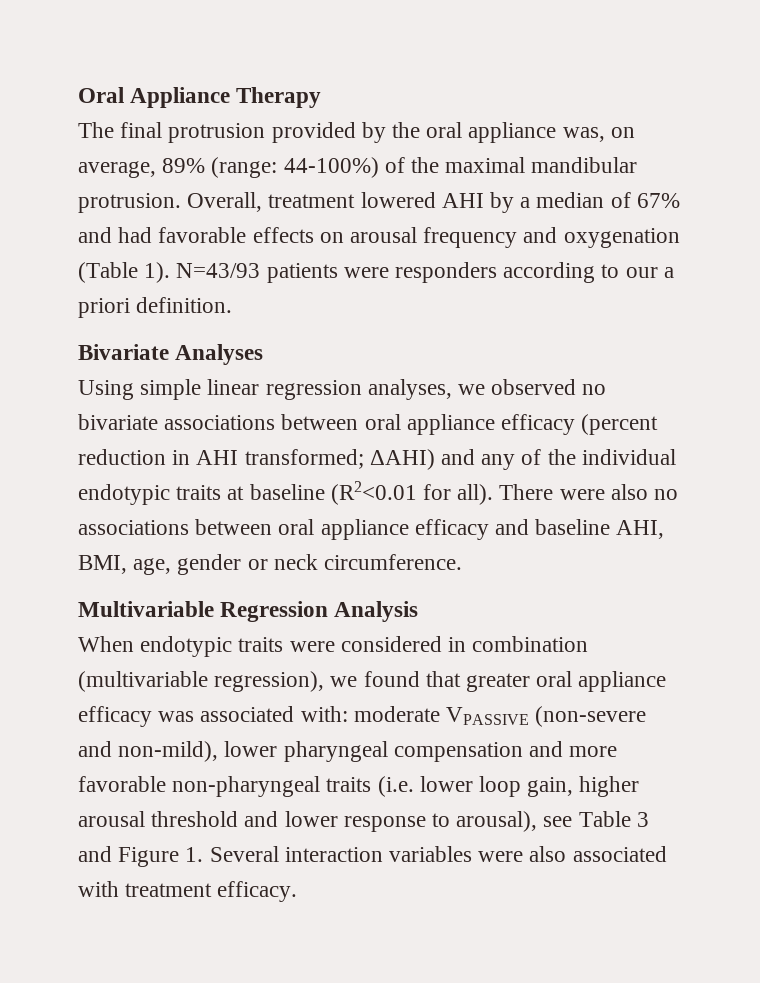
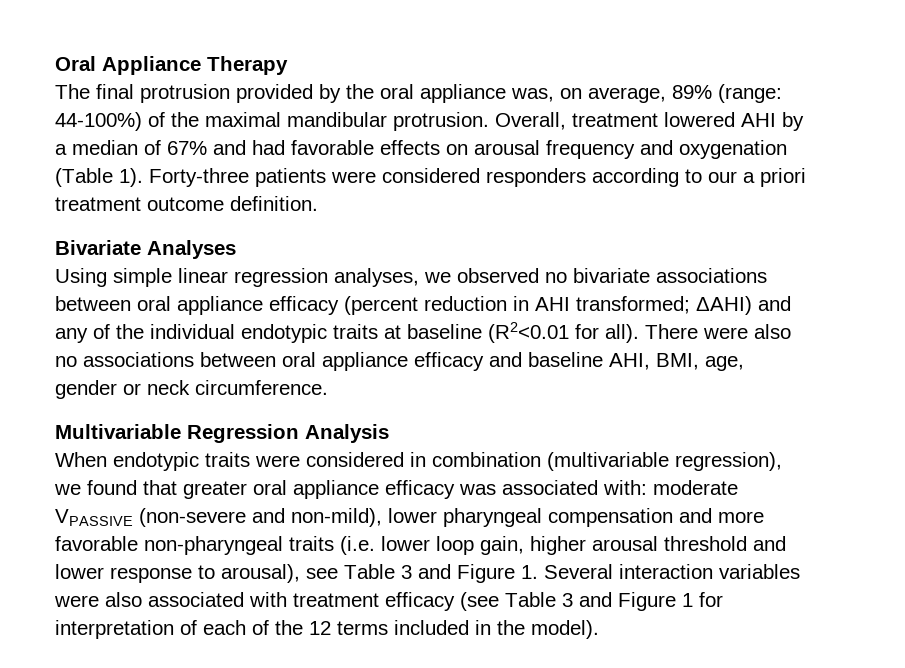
- N=43/93 patients were responders according to our a priori definition.
+ Forty-three patients were considered responders according to our a priori treatment outcome definition.
- When endotypic traits were considered in combination (multivariable regression), we found that greater oral appliance efficacy was associated with: moderate VPASSIVE (non-severe and non-mild), lower pharyngeal compensation and more favorable non-pharyngeal traits (i.e. lower loop gain, higher arousal threshold and lower response to arousal), see Table 3 and Figure 1. Several interaction variables were also associated with treatment efficacy.
+ When endotypic traits were considered in combination (multivariable regression), we found that greater oral appliance efficacy was associated with: moderate VPASSIVE (non-severe and non-mild), lower pharyngeal compensation and more favorable non-pharyngeal traits (i.e. lower loop gain, higher arousal threshold and lower response to arousal), see Table 3 and Figure 1. Several interaction variables were also associated with treatment efficacy (see Table 3 and Figure 1 for interpretation of each of the 12 terms included in the model).

